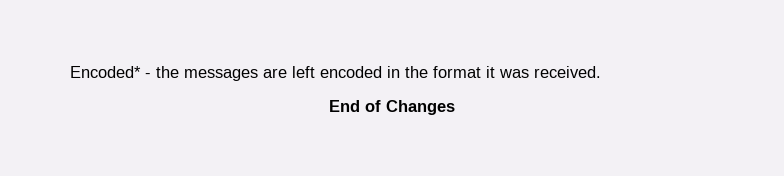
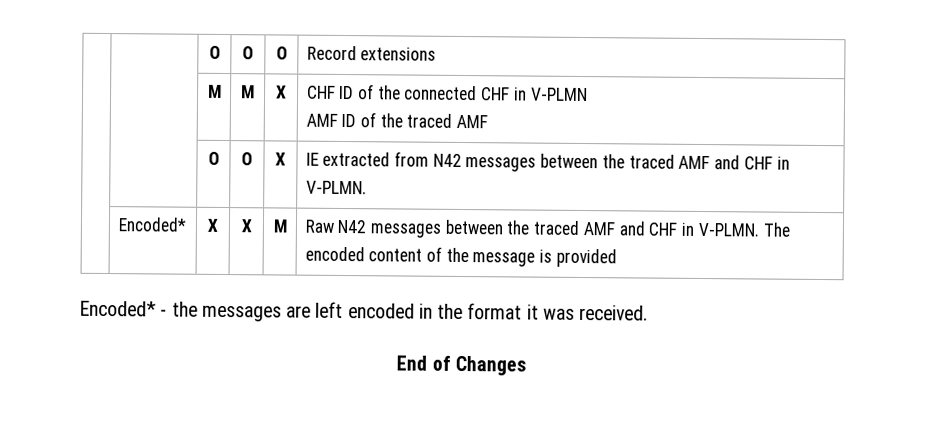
+ | | O | O | O | Record extensions
+ | | M | M | X | CHF ID of the connected CHF in V-PLMN
+ AMF ID of the traced AMF
+ | | O | O | X | IE extracted from N42 messages between the traced AMF and CHF in V-PLMN.
+ | Encoded* | X | X | M | Raw N42 messages between the traced AMF and CHF in V-PLMN. The encoded content of the message is provided

